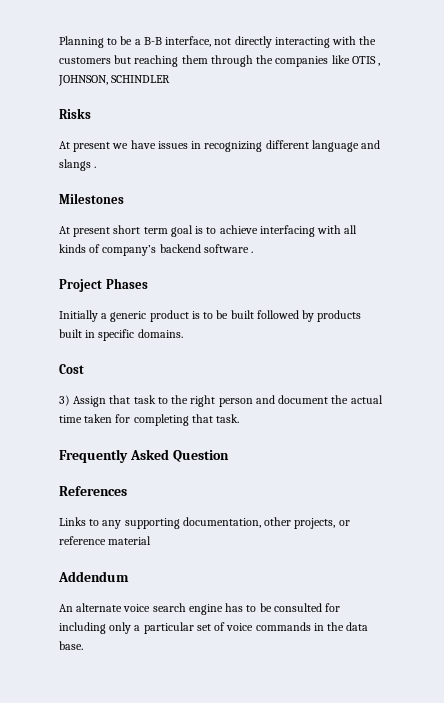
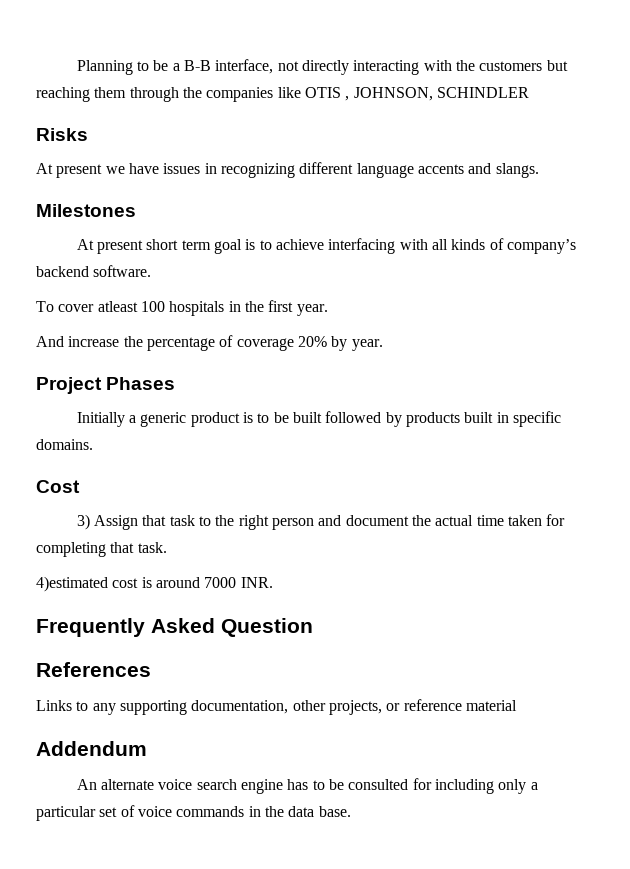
- At present we have issues in recognizing different language and slangs .
+ At present we have issues in recognizing different language accents and slangs.
- At present short term goal is to achieve interfacing with all kinds of company’s backend software .
+ At present short term goal is to achieve interfacing with all kinds of company’s backend software.
+ To cover atleast 100 hospitals in the first year.
+ And increase the percentage of coverage 20% by year.
+ 4)estimated cost is around 7000 INR.

